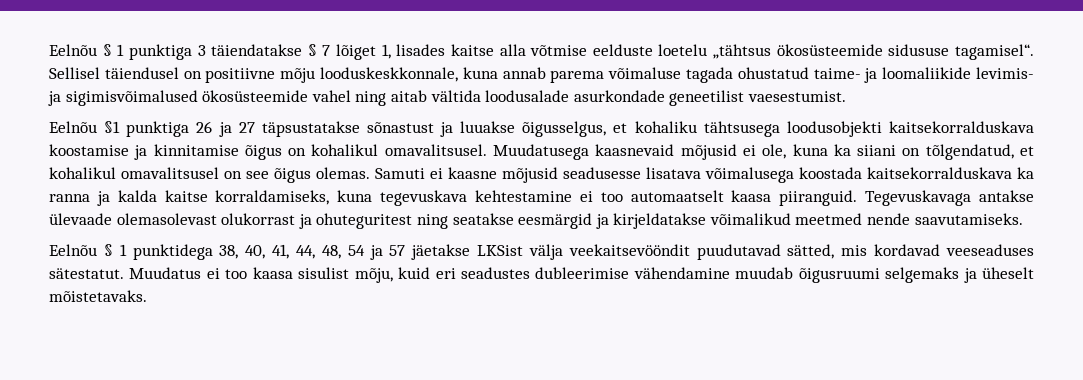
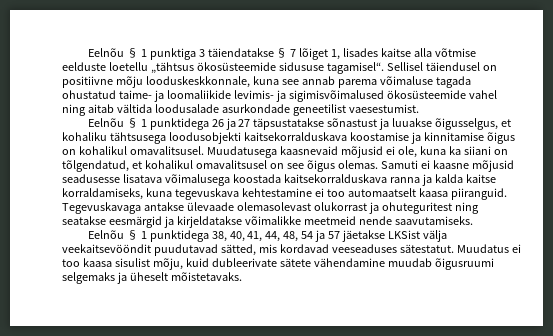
- Eelnõu § 1 punktiga 3 täiendatakse § 7 lõiget 1, lisades kaitse alla võtmise eelduste loetelu „tähtsus ökosüsteemide sidususe tagamisel“.
+ Eelnõu § 1 punktiga 3 täiendatakse § 7 lõiget 1, lisades kaitse alla võtmise eelduste loetellu „tähtsus ökosüsteemide sidususe tagamisel“.
- Sellisel täiendusel on positiivne mõju looduskeskkonnale, kuna annab parema võimaluse tagada ohustatud taime- ja loomaliikide levimis- ja sigimisvõimalused ökosüsteemide vahel ning aitab vältida loodusalade asurkondade geneetilist vaesestumist.
+ Sellisel täiendusel on positiivne mõju looduskeskkonnale, kuna see annab parema võimaluse tagada ohustatud taime- ja loomaliikide levimis- ja sigimisvõimalused ökosüsteemide vahel ning aitab vältida loodusalade asurkondade geneetilist vaesestumist.
- Eelnõu §1 punktiga 26 ja 27 täpsustatakse sõnastust ja luuakse õigusselgus, et kohaliku tähtsusega loodusobjekti kaitsekorralduskava koostamise ja kinnitamise õigus on kohalikul omavalitsusel.
+ Eelnõu § 1 punktidega 26 ja 27 täpsustatakse sõnastust ja luuakse õigusselgus, et kohaliku tähtsusega loodusobjekti kaitsekorralduskava koostamise ja kinnitamise õigus on kohalikul omavalitsusel.
- Samuti ei kaasne mõjusid seadusesse lisatava võimalusega koostada kaitsekorralduskava ka ranna ja kalda kaitse korraldamiseks, kuna tegevuskava kehtestamine ei too automaatselt kaasa piiranguid.
+ Samuti ei kaasne mõjusid seadusesse lisatava võimalusega koostada kaitsekorralduskava ranna ja kalda kaitse korraldamiseks, kuna tegevuskava kehtestamine ei too automaatselt kaasa piiranguid.
- Tegevuskavaga antakse ülevaade olemasolevast olukorrast ja ohuteguritest ning seatakse eesmärgid ja kirjeldatakse võimalikud meetmed nende saavutamiseks.
+ Tegevuskavaga antakse ülevaade olemasolevast olukorrast ja ohuteguritest ning seatakse eesmärgid ja kirjeldatakse võimalikke meetmeid nende saavutamiseks.
- Muudatus ei too kaasa sisulist mõju, kuid eri seadustes dubleerimise vähendamine muudab õigusruumi selgemaks ja üheselt mõistetavaks.
+ Muudatus ei too kaasa sisulist mõju, kuid dubleerivate sätete vähendamine muudab õigusruumi selgemaks ja üheselt mõistetavaks.

